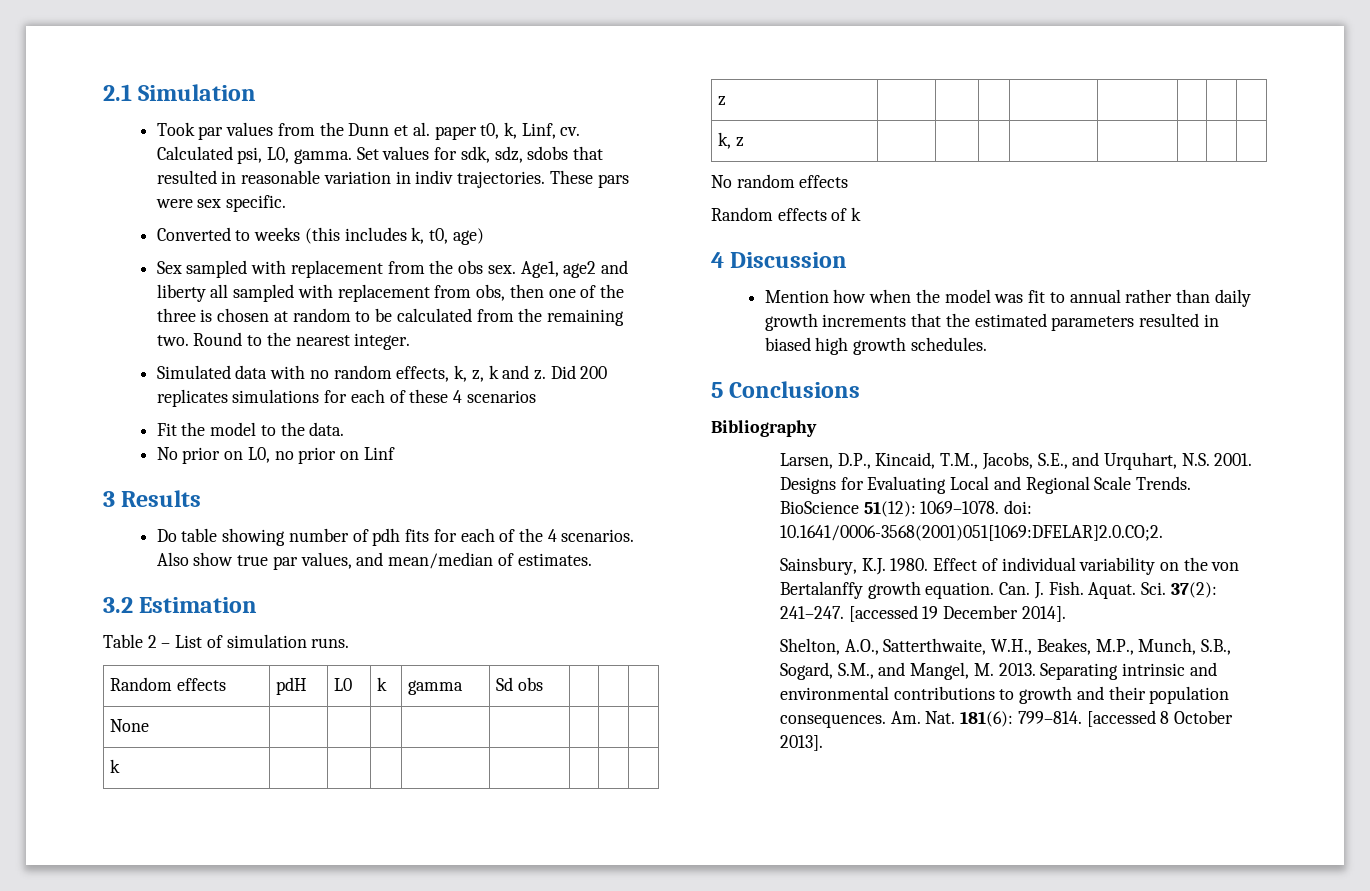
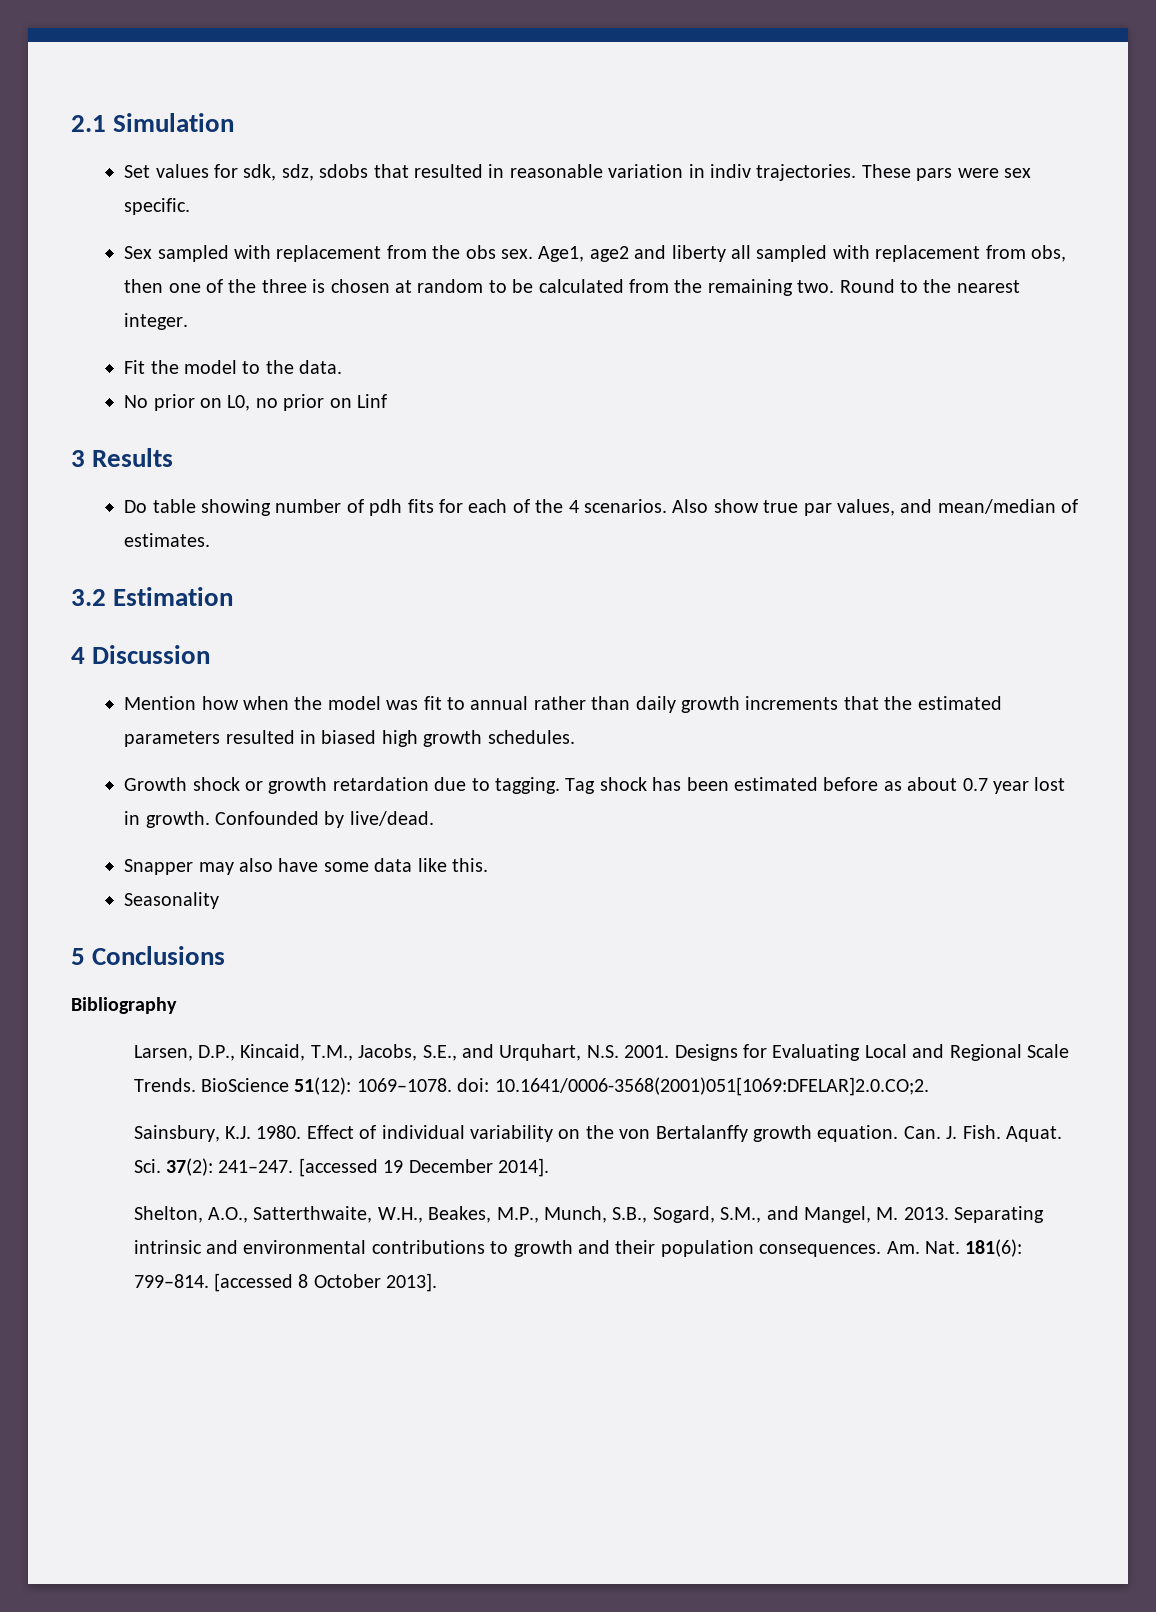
- Took par values from the Dunn et al. paper t0, k, Linf, cv. Calculated psi, L0, gamma.
- Converted to weeks (this includes k, t0, age)
- Simulated data with no random effects, k, z, k and z. Did 200 replicates simulations for each of these 4 scenarios
- Table 2 – List of simulation runs.
- Random effects | pdH | L0 | k | gamma | Sd obs | | |
- None | | | | | | | |
- k | | | | | | | |
- z | | | | | | | |
- k, z | | | | | | | |
- No random effects
- Random effects of k
+ Growth shock or growth retardation due to tagging. Tag shock has been estimated before as about 0.7 year lost in growth. Confounded by live/dead.
+ Snapper may also have some data like this.
+ Seasonality

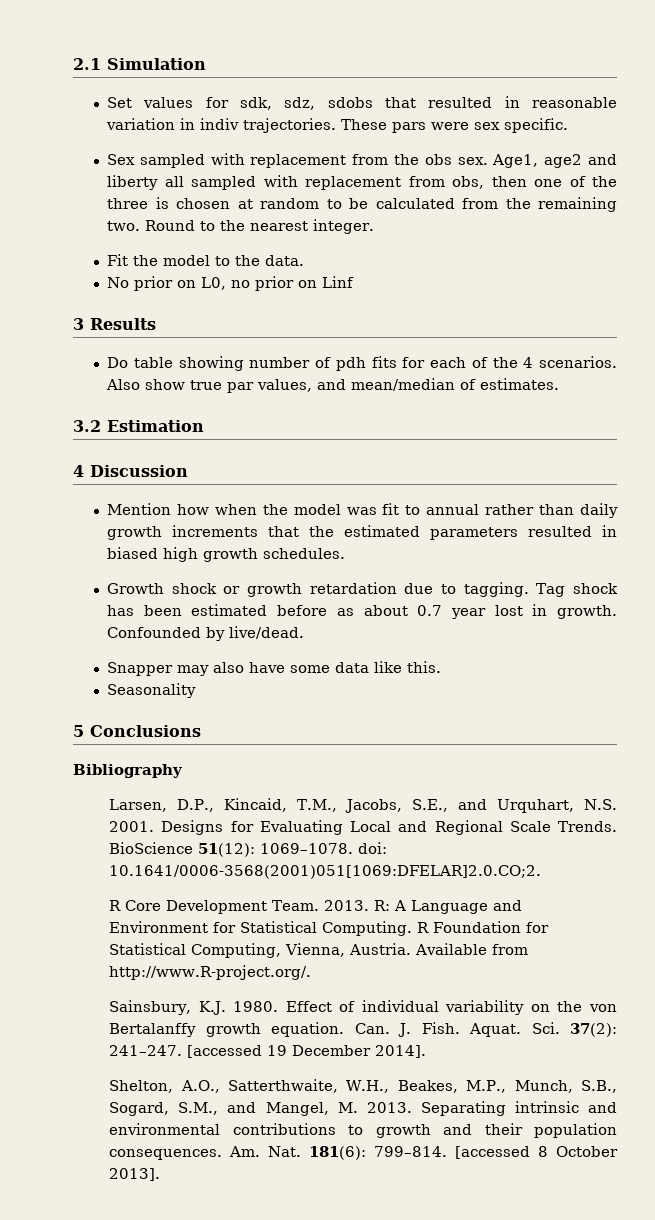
+ R Core Development Team. 2013. R: A Language and Environment for Statistical Computing. R Foundation for Statistical Computing, Vienna, Austria. Available from http://www.R-project.org/.

